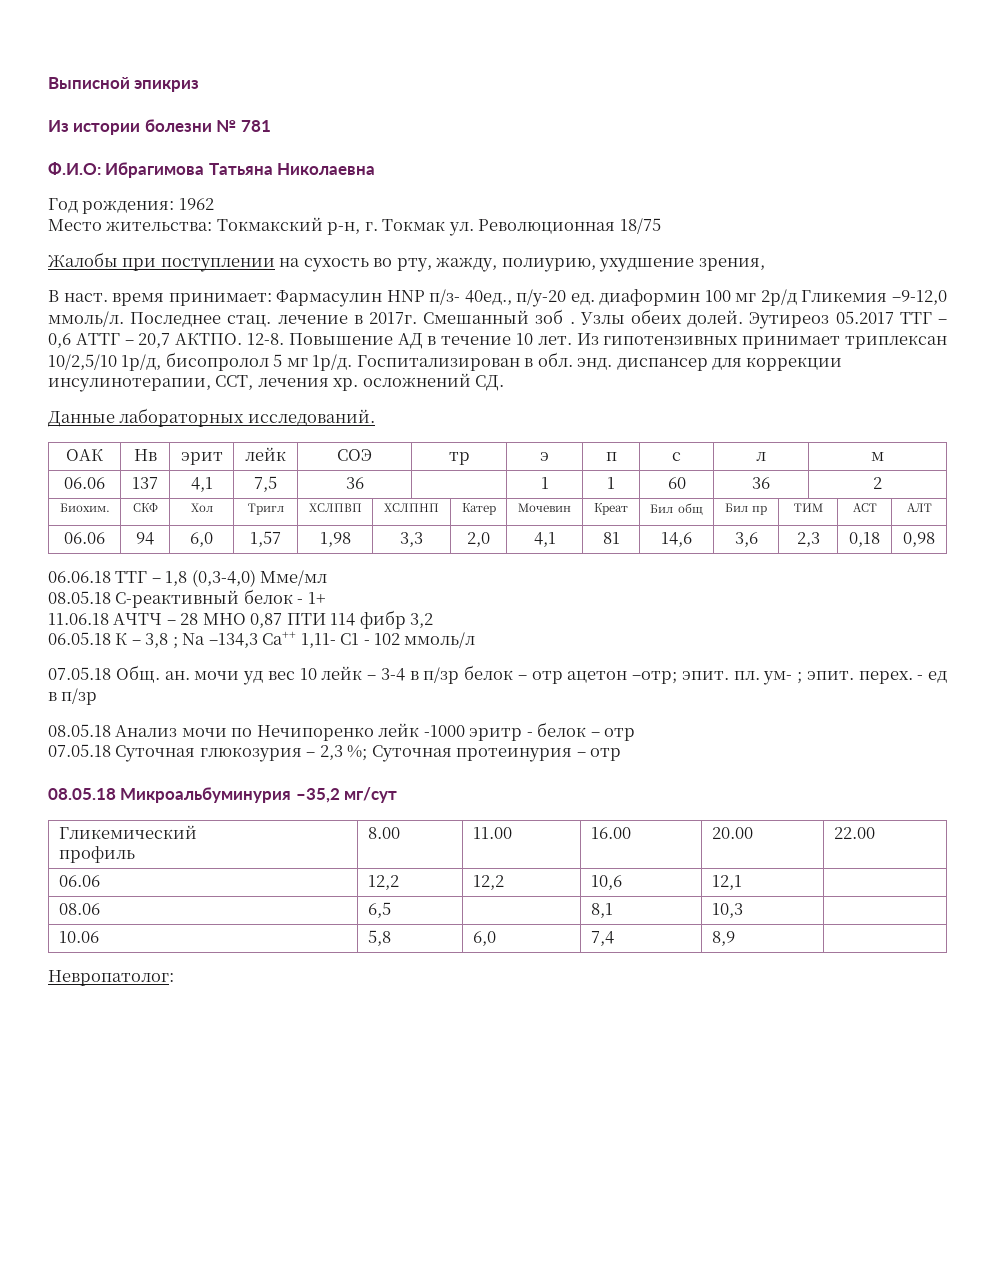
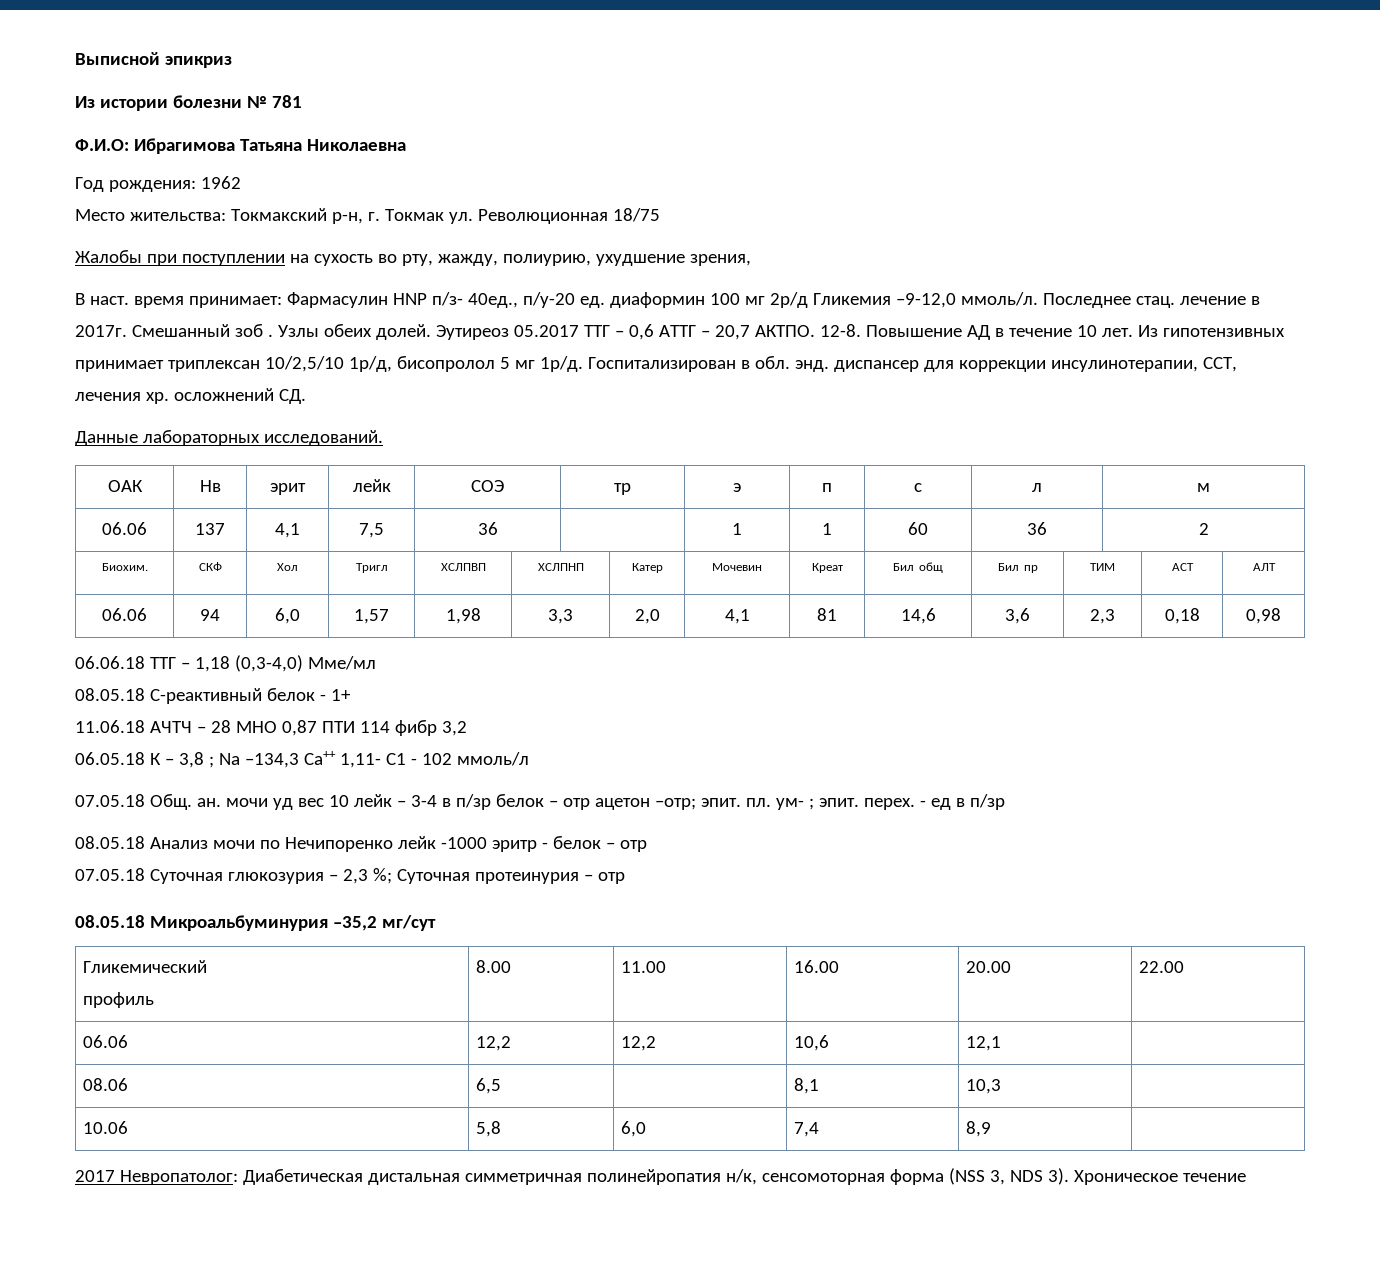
- 06.06.18 ТТГ – 1,8 (0,3-4,0) Мме/мл
+ 06.06.18 ТТГ – 1,18 (0,3-4,0) Мме/мл
- Невропатолог:
+ 2017 Невропатолог: Диабетическая дистальная симметричная полинейропатия н/к, сенсомоторная форма (NSS 3, NDS 3). Хроническое течение

